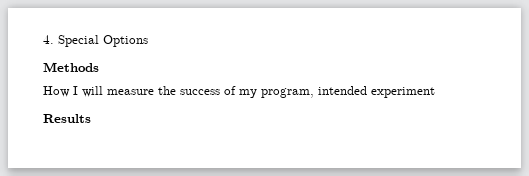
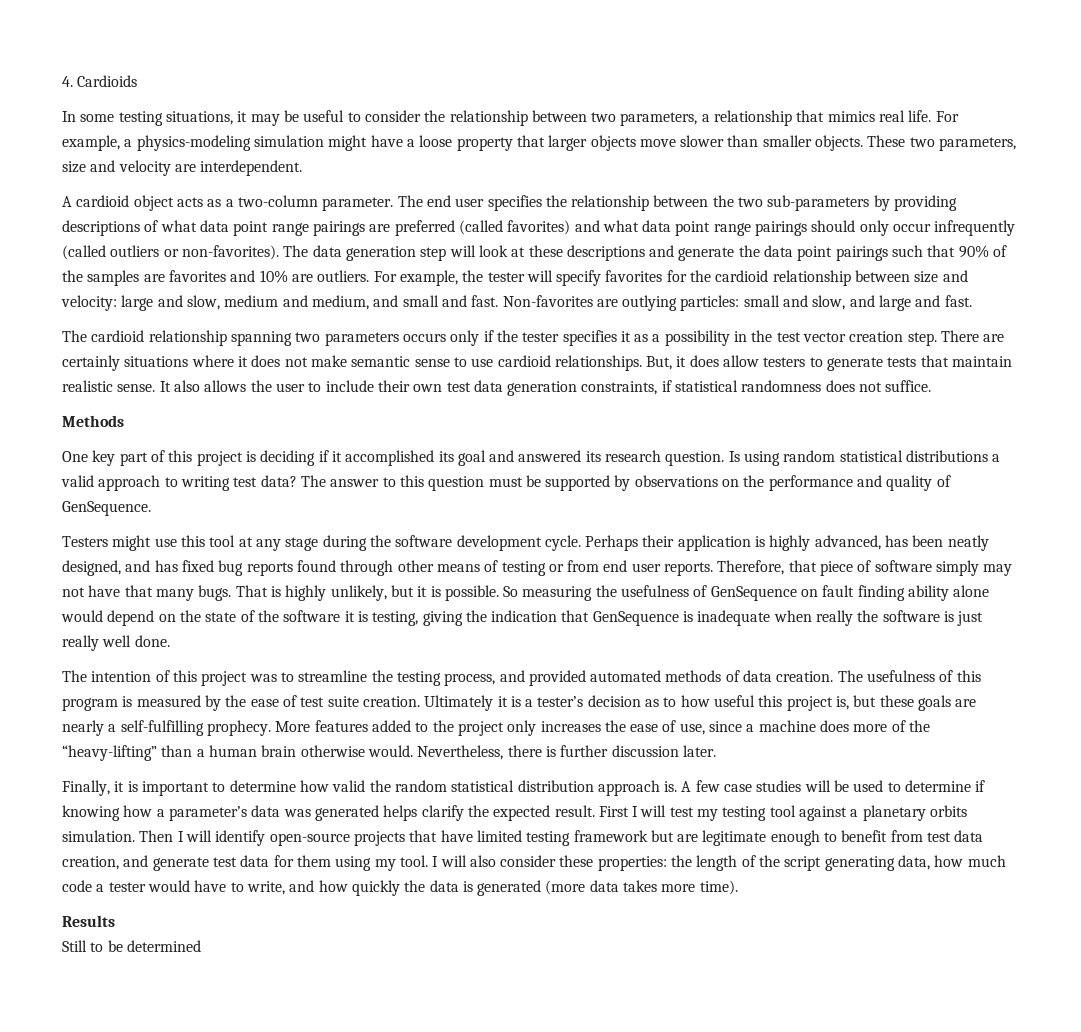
- 4. Special Options
+ 4. Cardioids
+ In some testing situations, it may be useful to consider the relationship between two parameters, a relationship that mimics real life. For example, a physics-modeling simulation might have a loose property that larger objects move slower than smaller objects. These two parameters, size and velocity are interdependent.
+ A cardioid object acts as a two-column parameter. The end user specifies the relationship between the two sub-parameters by providing descriptions of what data point range pairings are preferred (called favorites) and what data point range pairings should only occur infrequently (called outliers or non-favorites). The data generation step will look at these descriptions and generate the data point pairings such that 90% of the samples are favorites and 10% are outliers. For example, the tester will specify favorites for the cardioid relationship between size and velocity: large and slow, medium and medium, and small and fast. Non-favorites are outlying particles: small and slow, and large and fast.
+ The cardioid relationship spanning two parameters occurs only if the tester specifies it as a possibility in the test vector creation step. There are certainly situations where it does not make semantic sense to use cardioid relationships. But, it does allow testers to generate tests that maintain realistic sense. It also allows the user to include their own test data generation constraints, if statistical randomness does not suffice.
  Methods
- How I will measure the success of my program, intended experiment
+ One key part of this project is deciding if it accomplished its goal and answered its research question. Is using random statistical distributions a valid approach to writing test data? The answer to this question must be supported by observations on the performance and quality of GenSequence.
+ Testers might use this tool at any stage during the software development cycle. Perhaps their application is highly advanced, has been neatly designed, and has fixed bug reports found through other means of testing or from end user reports. Therefore, that piece of software simply may not have that many bugs. That is highly unlikely, but it is possible. So measuring the usefulness of GenSequence on fault finding ability alone would depend on the state of the software it is testing, giving the indication that GenSequence is inadequate when really the software is just really well done.
+ The intention of this project was to streamline the testing process, and provided automated methods of data creation. The usefulness of this program is measured by the ease of test suite creation. Ultimately it is a tester’s decision as to how useful this project is, but these goals are nearly a self-fulfilling prophecy. More features added to the project only increases the ease of use, since a machine does more of the “heavy-lifting” than a human brain otherwise would. Nevertheless, there is further discussion later.
+ Finally, it is important to determine how valid the random statistical distribution approach is. A few case studies will be used to determine if knowing how a parameter’s data was generated helps clarify the expected result. First I will test my testing tool against a planetary orbits simulation. Then I will identify open-source projects that have limited testing framework but are legitimate enough to benefit from test data creation, and generate test data for them using my tool. I will also consider these properties: the length of the script generating data, how much code a tester would have to write, and how quickly the data is generated (more data takes more time).
  Results
+ Still to be determined

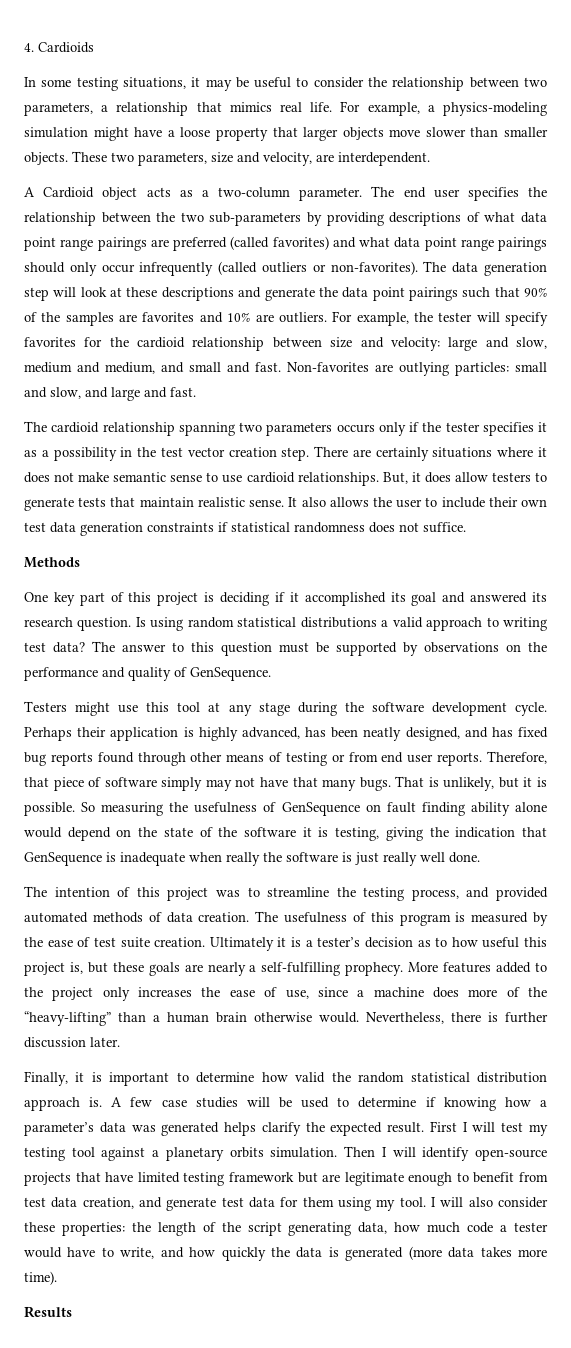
- These two parameters, size and velocity are interdependent.
+ These two parameters, size and velocity, are interdependent.
- A cardioid object acts as a two-column parameter.
+ A Cardioid object acts as a two-column parameter.
- It also allows the user to include their own test data generation constraints, if statistical randomness does not suffice.
+ It also allows the user to include their own test data generation constraints if statistical randomness does not suffice.
- That is highly unlikely, but it is possible.
+ That is unlikely, but it is possible.
- Still to be determined

